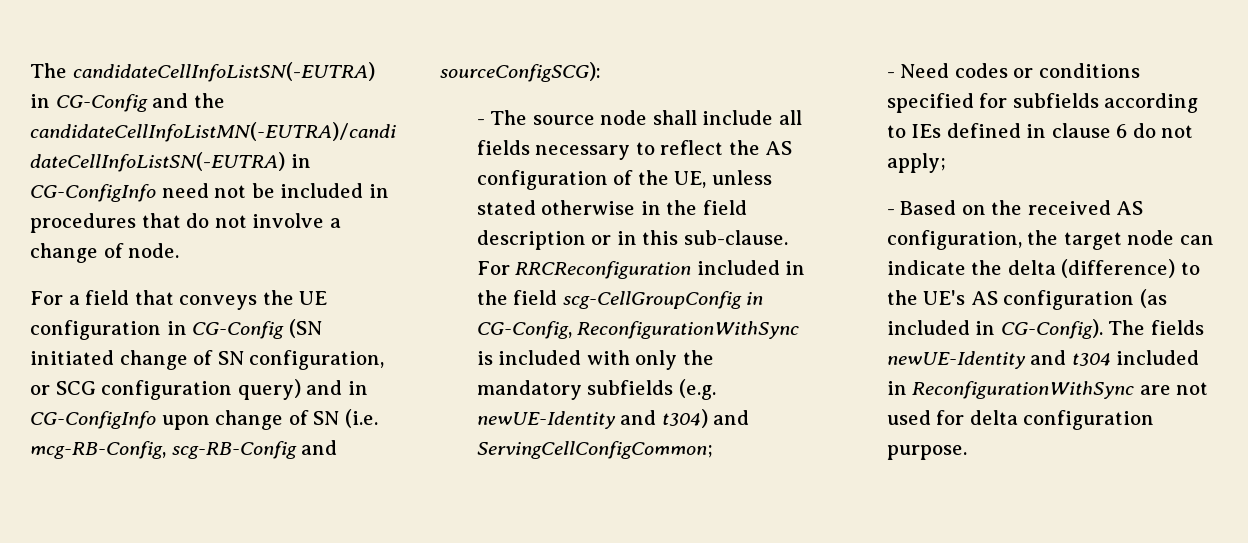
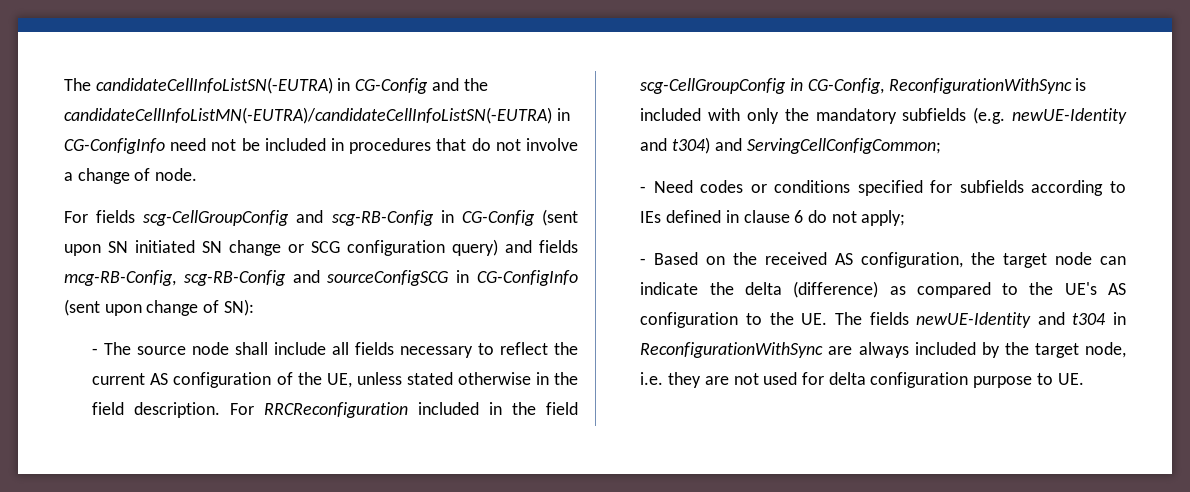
- For a field that conveys the UE configuration in CG-Config (SN initiated change of SN configuration, or SCG configuration query) and in CG-ConfigInfo upon change of SN (i.e. mcg-RB-Config, scg-RB-Config and sourceConfigSCG):
+ For fields scg-CellGroupConfig and scg-RB-Config in CG-Config (sent upon SN initiated SN change or SCG configuration query) and fields mcg-RB-Config, scg-RB-Config and sourceConfigSCG in CG-ConfigInfo (sent upon change of SN):
- - The source node shall include all fields necessary to reflect the AS configuration of the UE, unless stated otherwise in the field description or in this sub-clause.
+ - The source node shall include all fields necessary to reflect the current AS configuration of the UE, unless stated otherwise in the field description.
- - Based on the received AS configuration, the target node can indicate the delta (difference) to the UE's AS configuration (as included in CG-Config). The fields newUE-Identity and t304 included in ReconfigurationWithSync are not used for delta configuration purpose.
+ - Based on the received AS configuration, the target node can indicate the delta (difference) as compared to the UE's AS configuration to the UE. The fields newUE-Identity and t304 in ReconfigurationWithSync are always included by the target node, i.e. they are not used for delta configuration purpose to UE.

